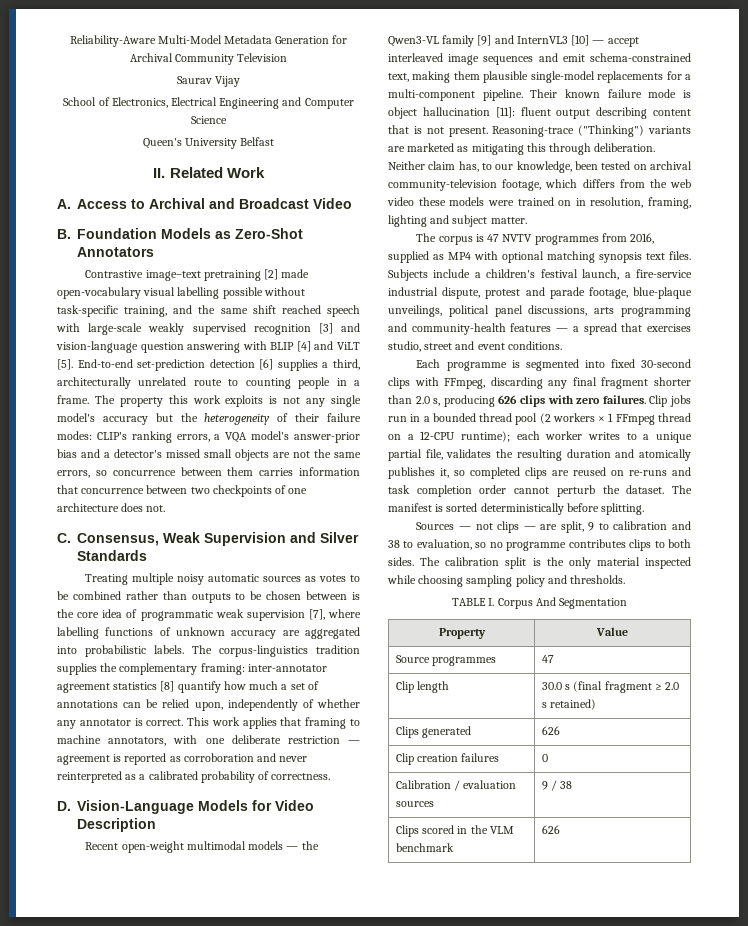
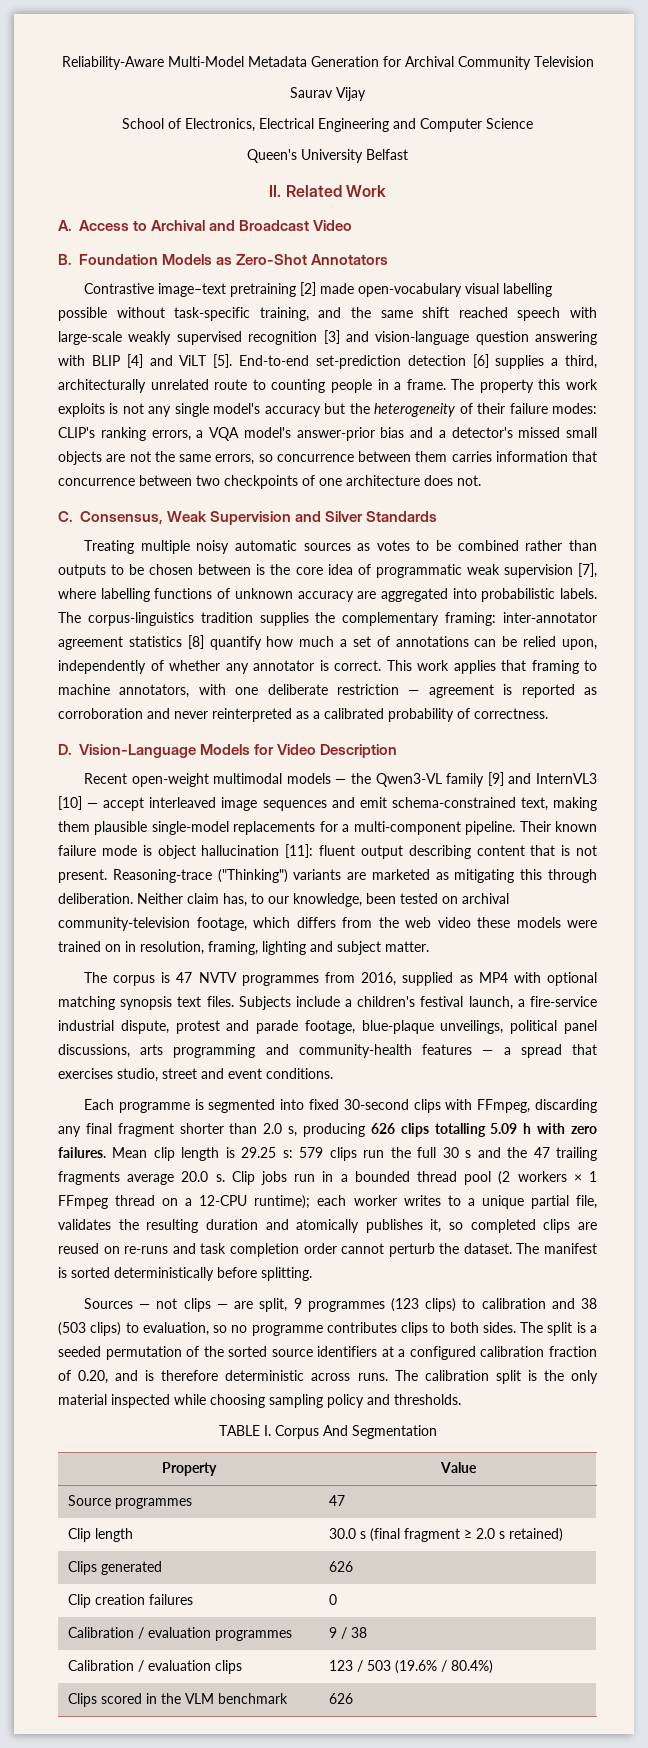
- Each programme is segmented into fixed 30-second clips with FFmpeg, discarding any final fragment shorter than 2.0 s, producing 626 clips with zero failures.
+ Each programme is segmented into fixed 30-second clips with FFmpeg, discarding any final fragment shorter than 2.0 s, producing 626 clips totalling 5.09 h with zero failures. Mean clip length is 29.25 s: 579 clips run the full 30 s and the 47 trailing fragments average 20.0 s.
- Sources — not clips — are split, 9 to calibration and 38 to evaluation, so no programme contributes clips to both sides.
+ Sources — not clips — are split, 9 programmes (123 clips) to calibration and 38 (503 clips) to evaluation, so no programme contributes clips to both sides.
- The calibration split is the only material inspected while choosing sampling policy and thresholds.
+ The split is a seeded permutation of the sorted source identifiers at a configured calibration fraction of 0.20, and is therefore deterministic across runs. The calibration split is the only material inspected while choosing sampling policy and thresholds.
- Calibration / evaluation sources | 9 / 38
+ Calibration / evaluation programmes | 9 / 38
+ Calibration / evaluation clips | 123 / 503 (19.6% / 80.4%)

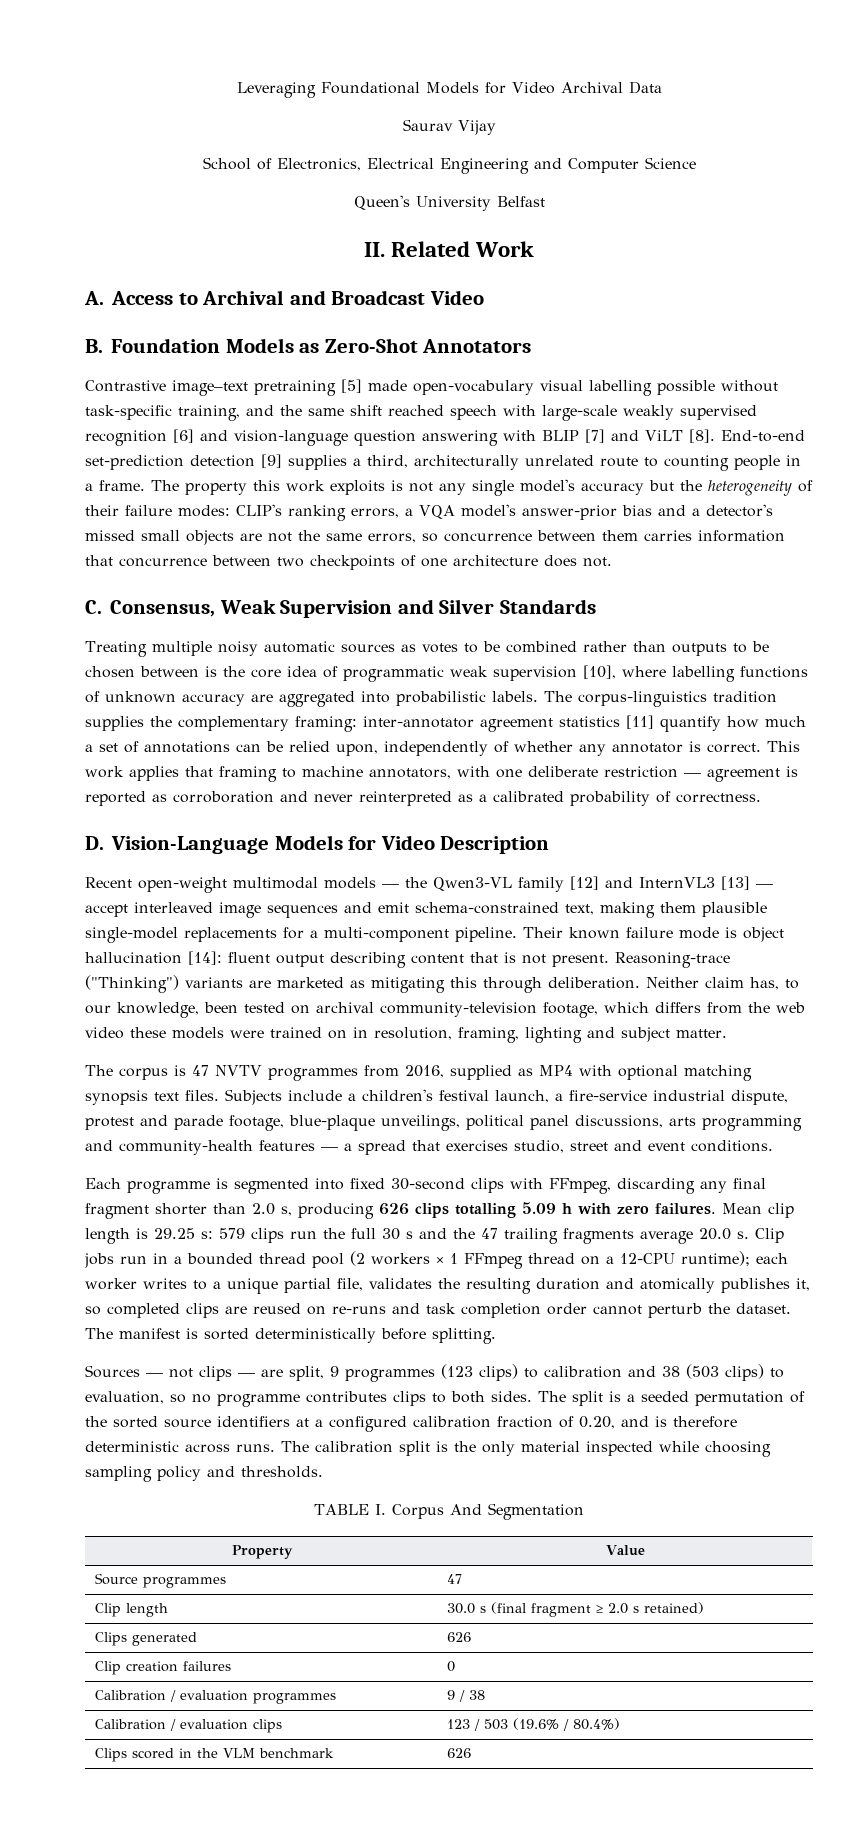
- Reliability-Aware Multi-Model Metadata Generation for Archival Community Television
+ Leveraging Foundational Models for Video Archival Data
- Contrastive image–text pretraining [2] made open-vocabulary visual labelling possible without task-specific training, and the same shift reached speech with large-scale weakly supervised recognition [3] and vision-language question answering with BLIP [4] and ViLT [5].
+ Contrastive image–text pretraining [5] made open-vocabulary visual labelling possible without task-specific training, and the same shift reached speech with large-scale weakly supervised recognition [6] and vision-language question answering with BLIP [7] and ViLT [8].
- End-to-end set-prediction detection [6] supplies a third, architecturally unrelated route to counting people in a frame.
+ End-to-end set-prediction detection [9] supplies a third, architecturally unrelated route to counting people in a frame.
- Treating multiple noisy automatic sources as votes to be combined rather than outputs to be chosen between is the core idea of programmatic weak supervision [7], where labelling functions of unknown accuracy are aggregated into probabilistic labels.
+ Treating multiple noisy automatic sources as votes to be combined rather than outputs to be chosen between is the core idea of programmatic weak supervision [10], where labelling functions of unknown accuracy are aggregated into probabilistic labels.
- The corpus-linguistics tradition supplies the complementary framing: inter-annotator agreement statistics [8] quantify how much a set of annotations can be relied upon, independently of whether any annotator is correct.
+ The corpus-linguistics tradition supplies the complementary framing: inter-annotator agreement statistics [11] quantify how much a set of annotations can be relied upon, independently of whether any annotator is correct.
- Recent open-weight multimodal models — the Qwen3-VL family [9] and InternVL3 [10] — accept interleaved image sequences and emit schema-constrained text, making them plausible single-model replacements for a multi-component pipeline.
+ Recent open-weight multimodal models — the Qwen3-VL family [12] and InternVL3 [13] — accept interleaved image sequences and emit schema-constrained text, making them plausible single-model replacements for a multi-component pipeline.
- Their known failure mode is object hallucination [11]: fluent output describing content that is not present.
+ Their known failure mode is object hallucination [14]: fluent output describing content that is not present.

